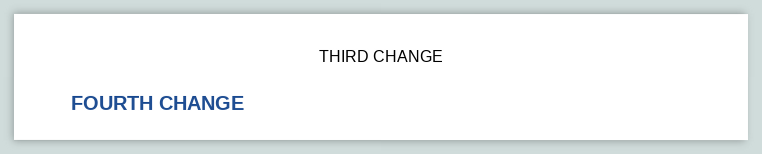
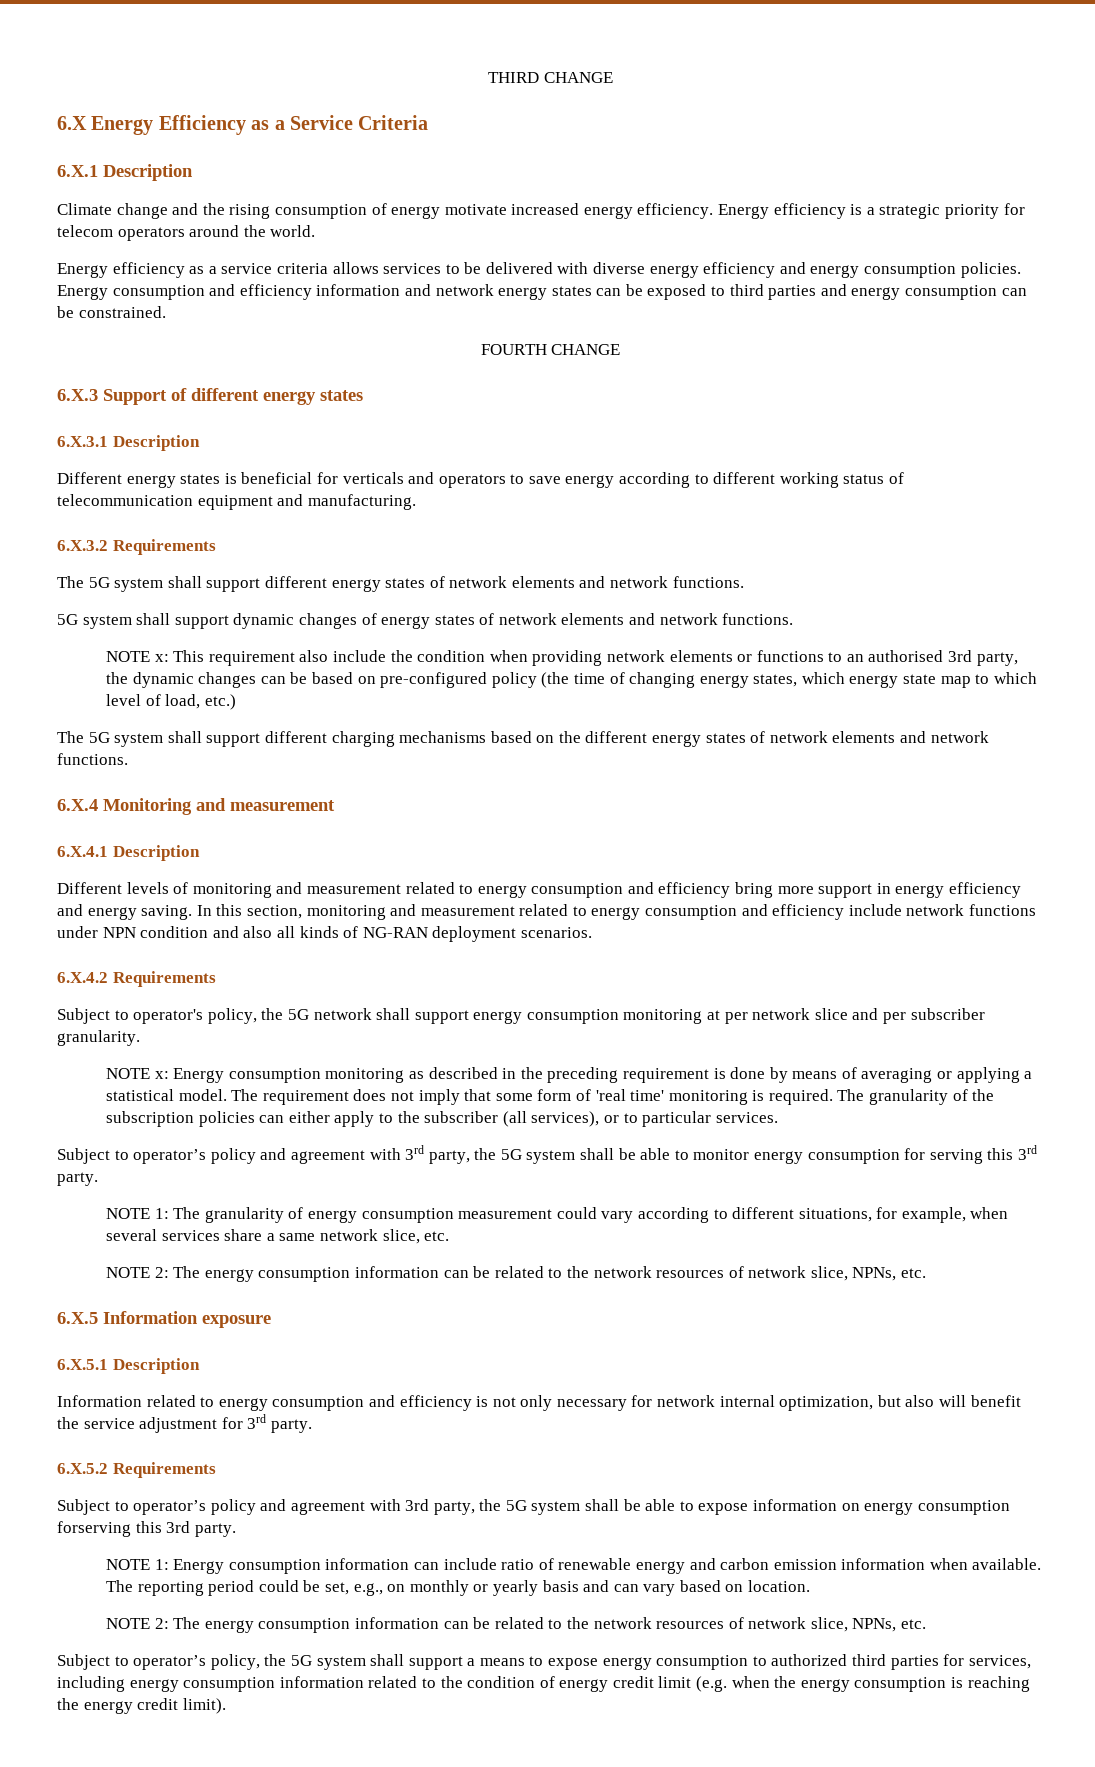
+ 6.X Energy Efficiency as a Service Criteria
+ 6.X.1 Description
+ Climate change and the rising consumption of energy motivate increased energy efficiency. Energy efficiency is a strategic priority for telecom operators around the world.
+ Energy efficiency as a service criteria allows services to be delivered with diverse energy efficiency and energy consumption policies. Energy consumption and efficiency information and network energy states can be exposed to third parties and energy consumption can be constrained.
  FOURTH CHANGE
+ 6.X.3 Support of different energy states
+ 6.X.3.1 Description
+ Different energy states is beneficial for verticals and operators to save energy according to different working status of telecommunication equipment and manufacturing.
+ 6.X.3.2 Requirements
+ The 5G system shall support different energy states of network elements and network functions.
+ 5G system shall support dynamic changes of energy states of network elements and network functions.
+ NOTE x: This requirement also include the condition when providing network elements or functions to an authorised 3rd party, the dynamic changes can be based on pre-configured policy (the time of changing energy states, which energy state map to which level of load, etc.)
+ The 5G system shall support different charging mechanisms based on the different energy states of network elements and network functions.
+ 6.X.4 Monitoring and measurement
+ 6.X.4.1 Description
+ Different levels of monitoring and measurement related to energy consumption and efficiency bring more support in energy efficiency and energy saving. In this section, monitoring and measurement related to energy consumption and efficiency include network functions under NPN condition and also all kinds of NG-RAN deployment scenarios.
+ 6.X.4.2 Requirements
+ Subject to operator's policy, the 5G network shall support energy consumption monitoring at per network slice and per subscriber granularity.
+ NOTE x: Energy consumption monitoring as described in the preceding requirement is done by means of averaging or applying a statistical model. The requirement does not imply that some form of 'real time' monitoring is required. The granularity of the subscription policies can either apply to the subscriber (all services), or to particular services.
+ Subject to operator’s policy and agreement with 3rd party, the 5G system shall be able to monitor energy consumption for serving this 3rd party.
+ NOTE 1: The granularity of energy consumption measurement could vary according to different situations, for example, when several services share a same network slice, etc.
+ NOTE 2: The energy consumption information can be related to the network resources of network slice, NPNs, etc.
+ 6.X.5 Information exposure
+ 6.X.5.1 Description
+ Information related to energy consumption and efficiency is not only necessary for network internal optimization, but also will benefit the service adjustment for 3rd party.
+ 6.X.5.2 Requirements
+ Subject to operator’s policy and agreement with 3rd party, the 5G system shall be able to expose information on energy consumption forserving this 3rd party.
+ NOTE 1: Energy consumption information can include ratio of renewable energy and carbon emission information when available. The reporting period could be set, e.g., on monthly or yearly basis and can vary based on location.
+ NOTE 2: The energy consumption information can be related to the network resources of network slice, NPNs, etc.
+ Subject to operator’s policy, the 5G system shall support a means to expose energy consumption to authorized third parties for services, including energy consumption information related to the condition of energy credit limit (e.g. when the energy consumption is reaching the energy credit limit).

